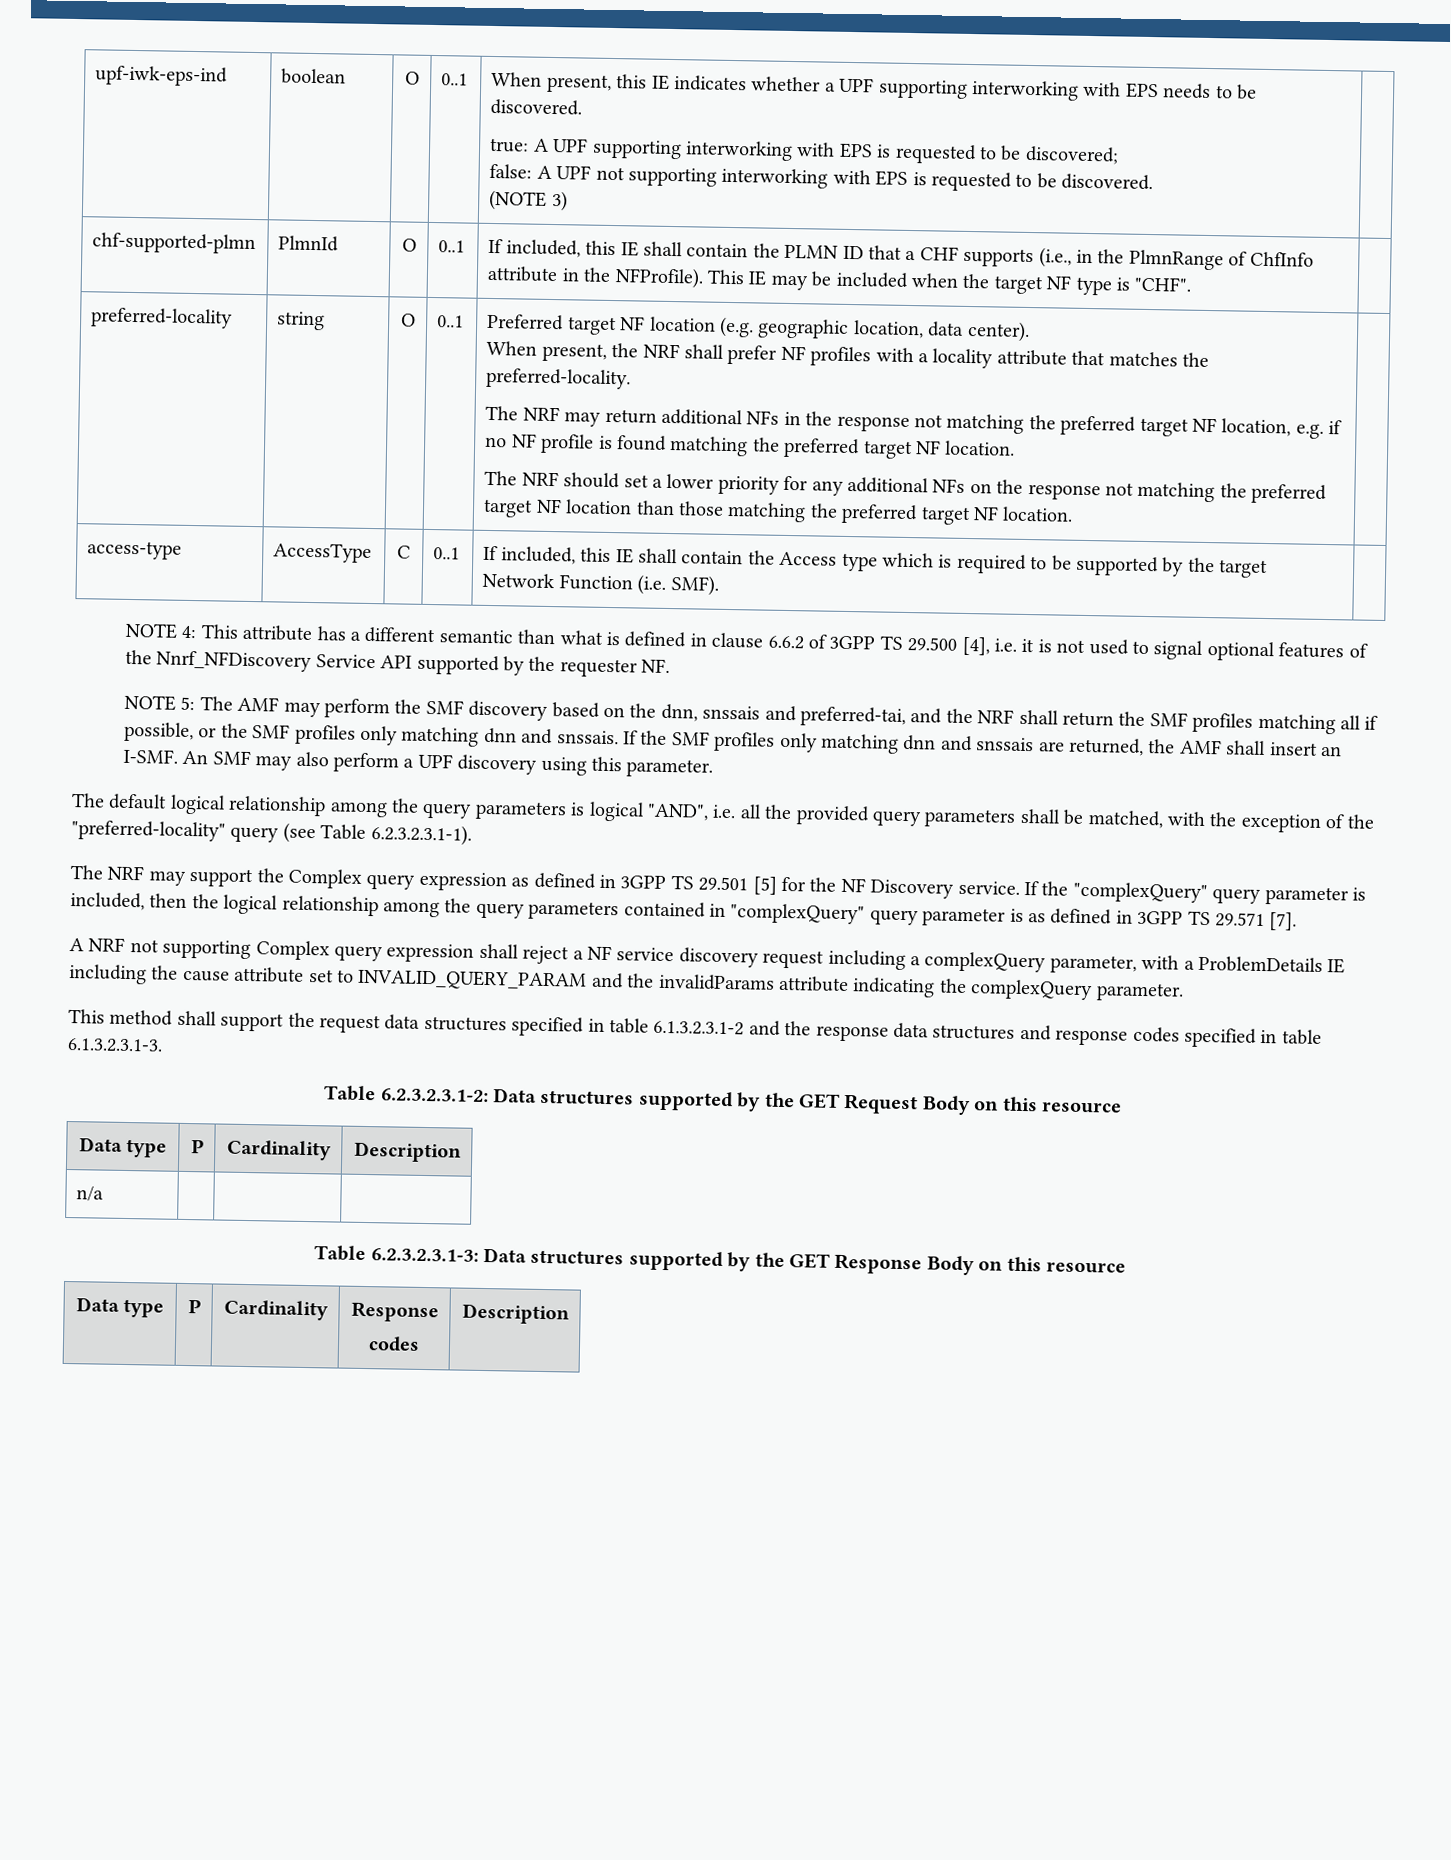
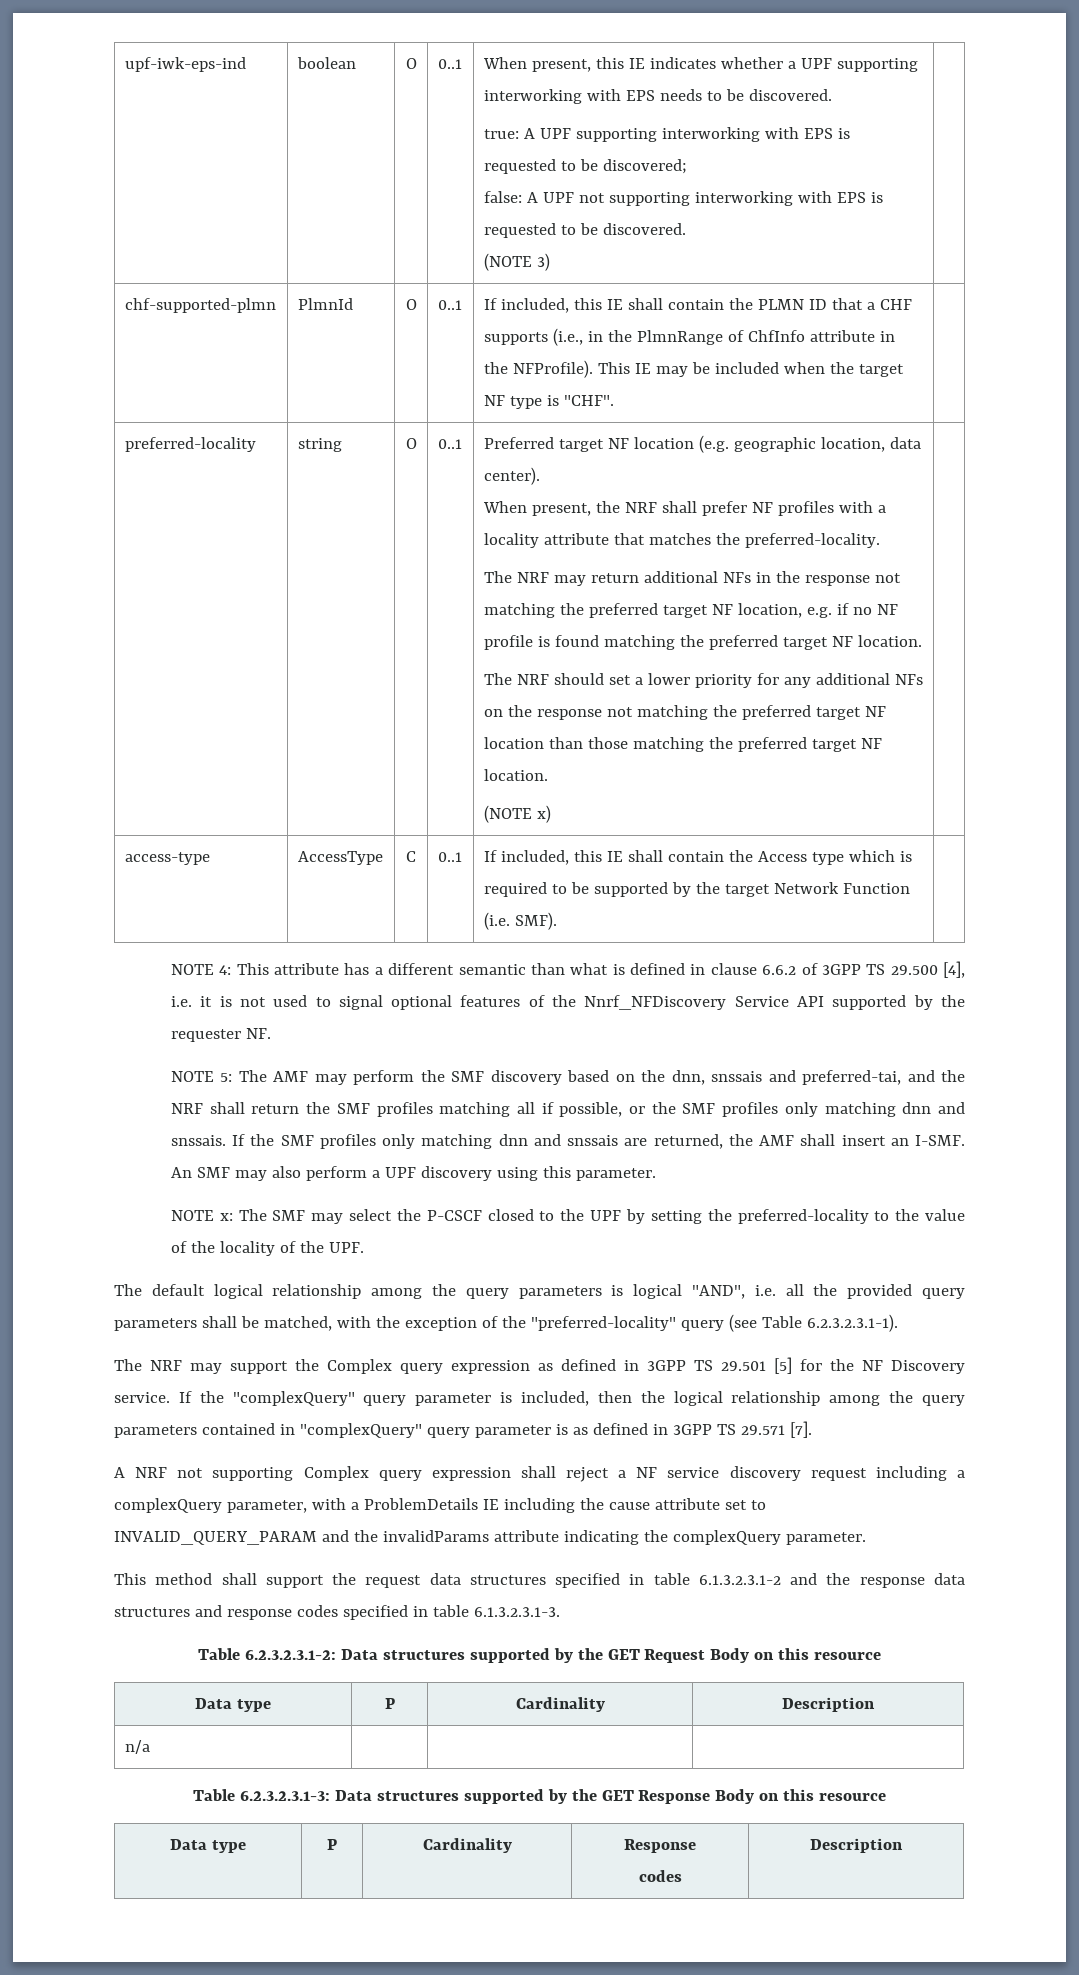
+ (NOTE x)
+ NOTE x: The SMF may select the P-CSCF closed to the UPF by setting the preferred-locality to the value of the locality of the UPF.

